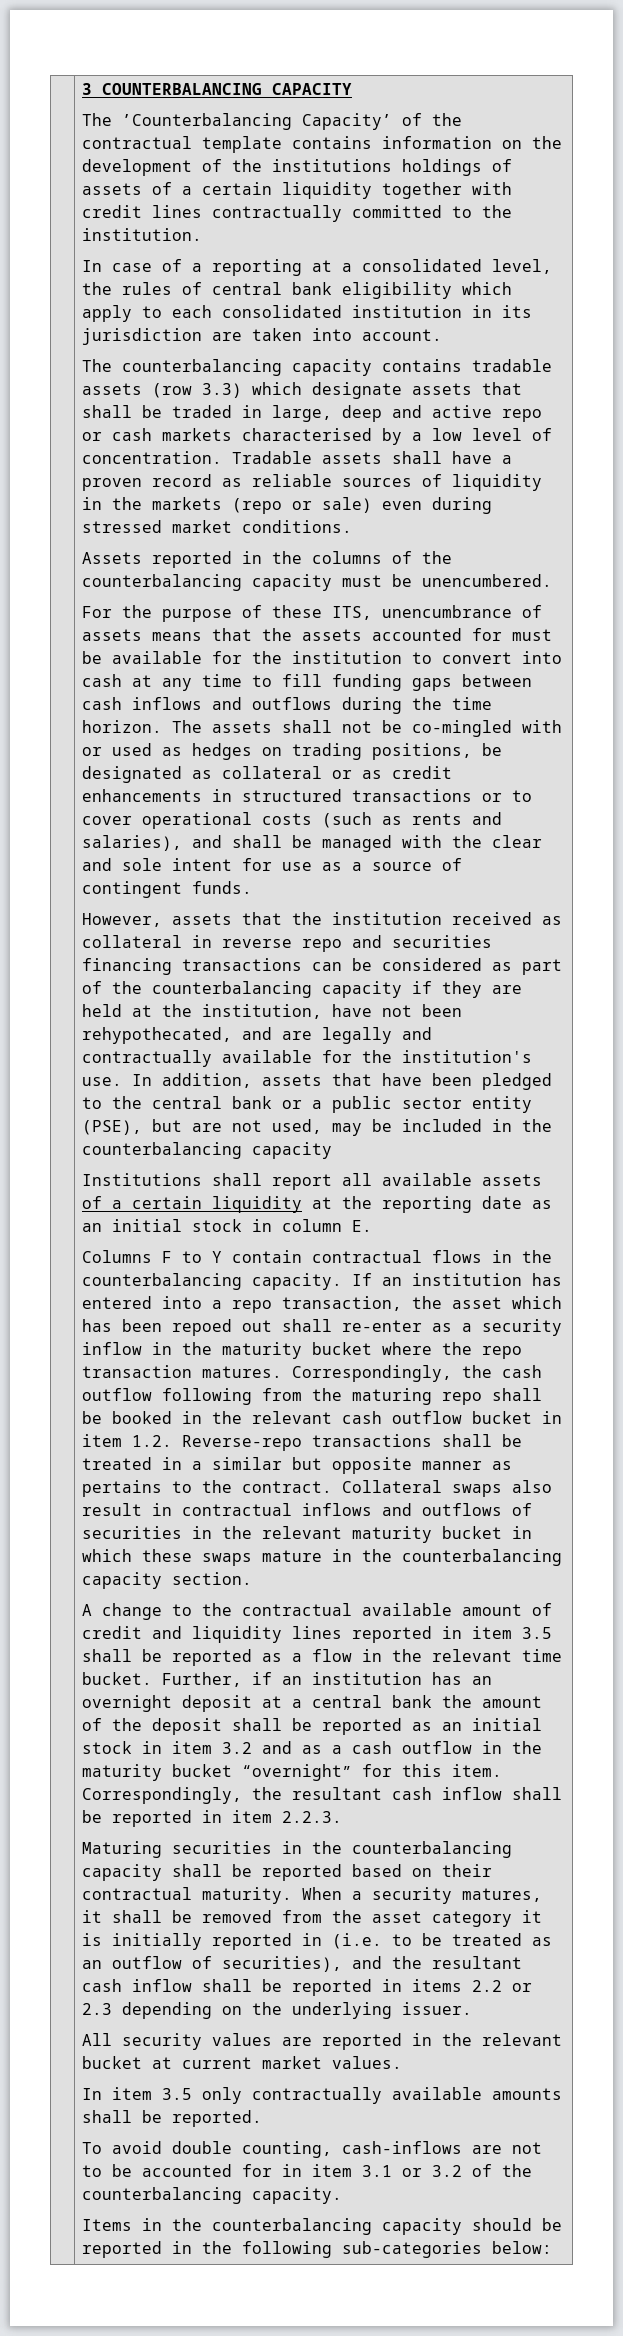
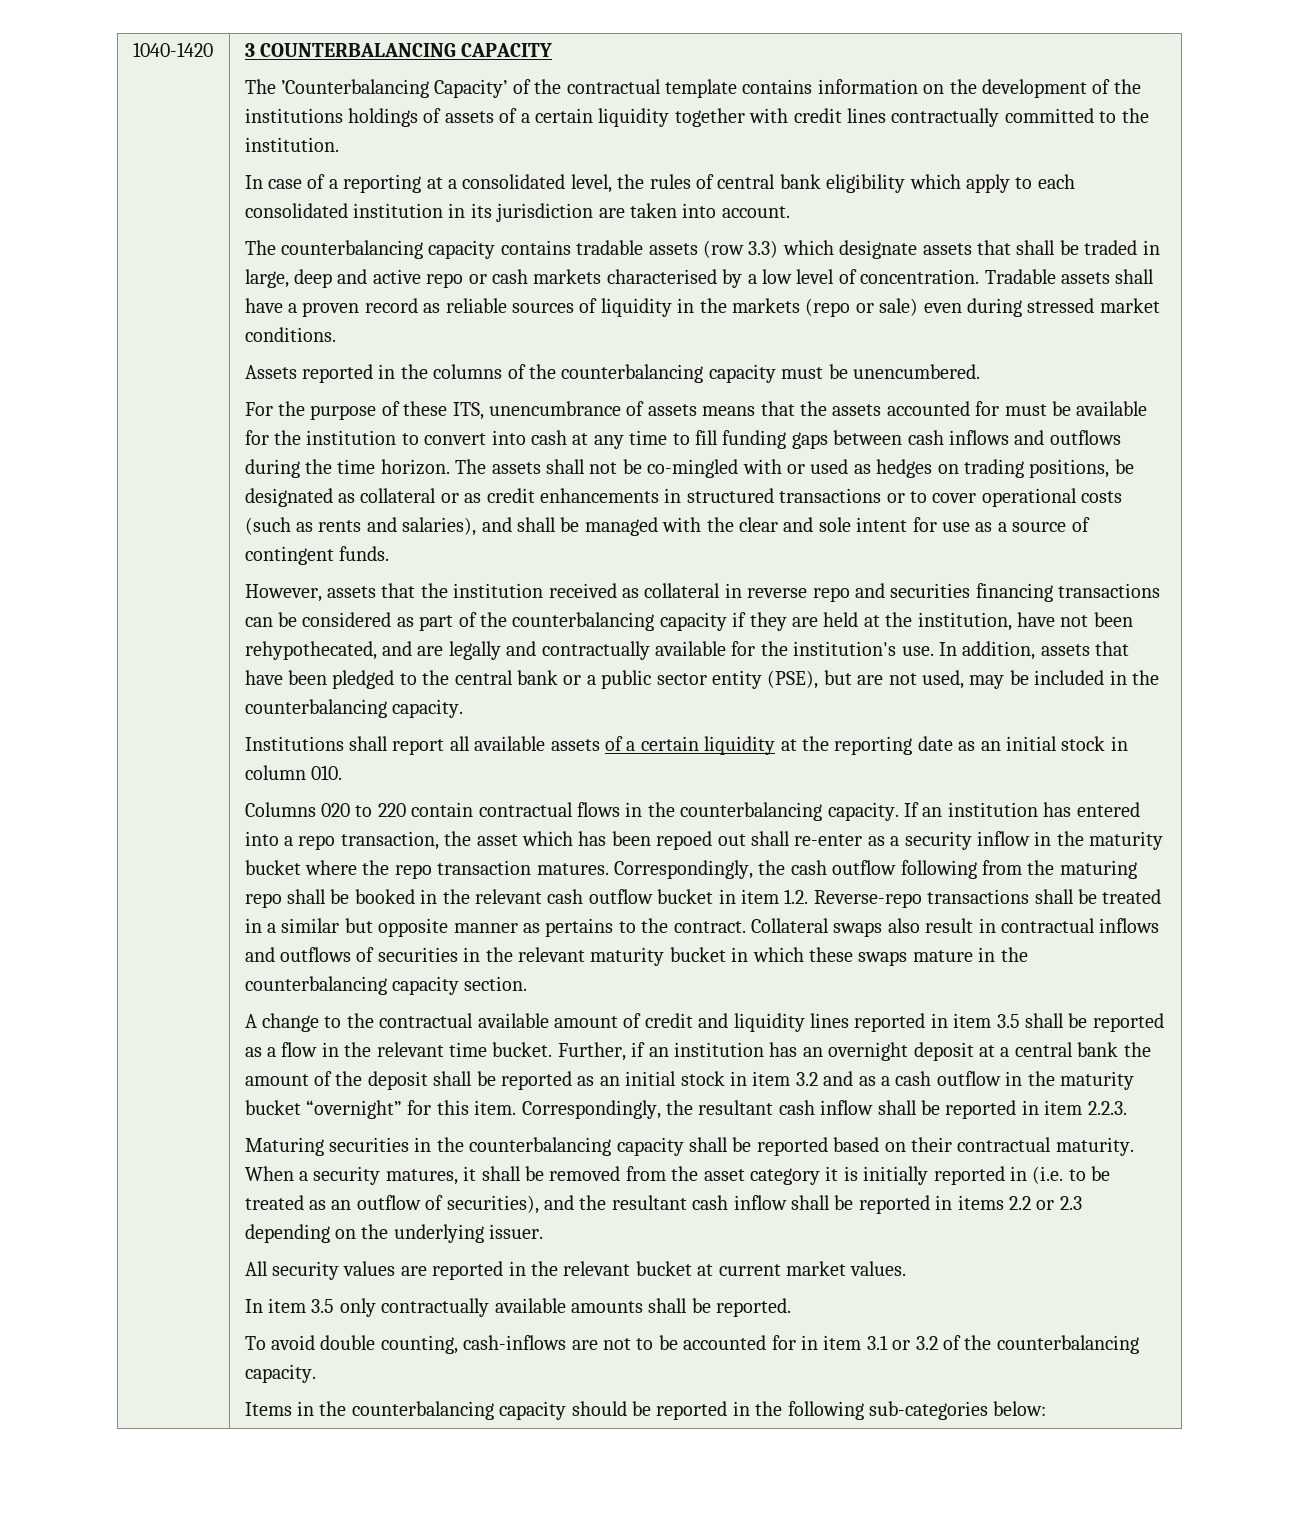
+ 1040-1420
- In addition, assets that have been pledged to the central bank or a public sector entity (PSE), but are not used, may be included in the counterbalancing capacity
+ In addition, assets that have been pledged to the central bank or a public sector entity (PSE), but are not used, may be included in the counterbalancing capacity.
- Institutions shall report all available assets of a certain liquidity at the reporting date as an initial stock in column E.
+ Institutions shall report all available assets of a certain liquidity at the reporting date as an initial stock in column 010.
- Columns F to Y contain contractual flows in the counterbalancing capacity.
+ Columns 020 to 220 contain contractual flows in the counterbalancing capacity.

